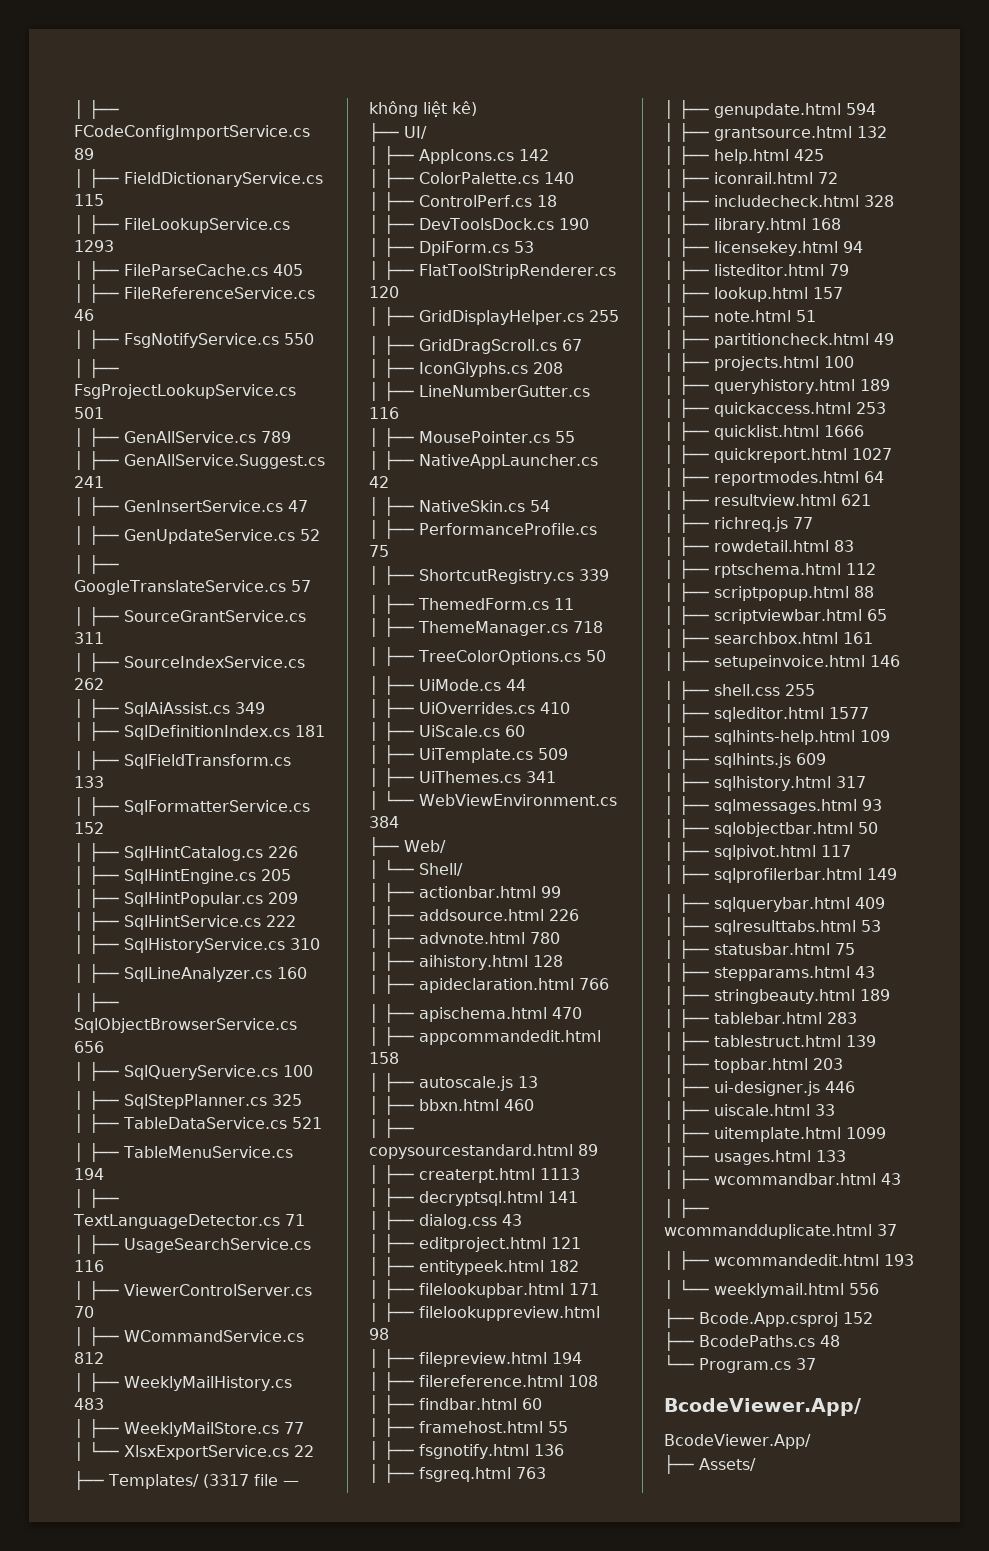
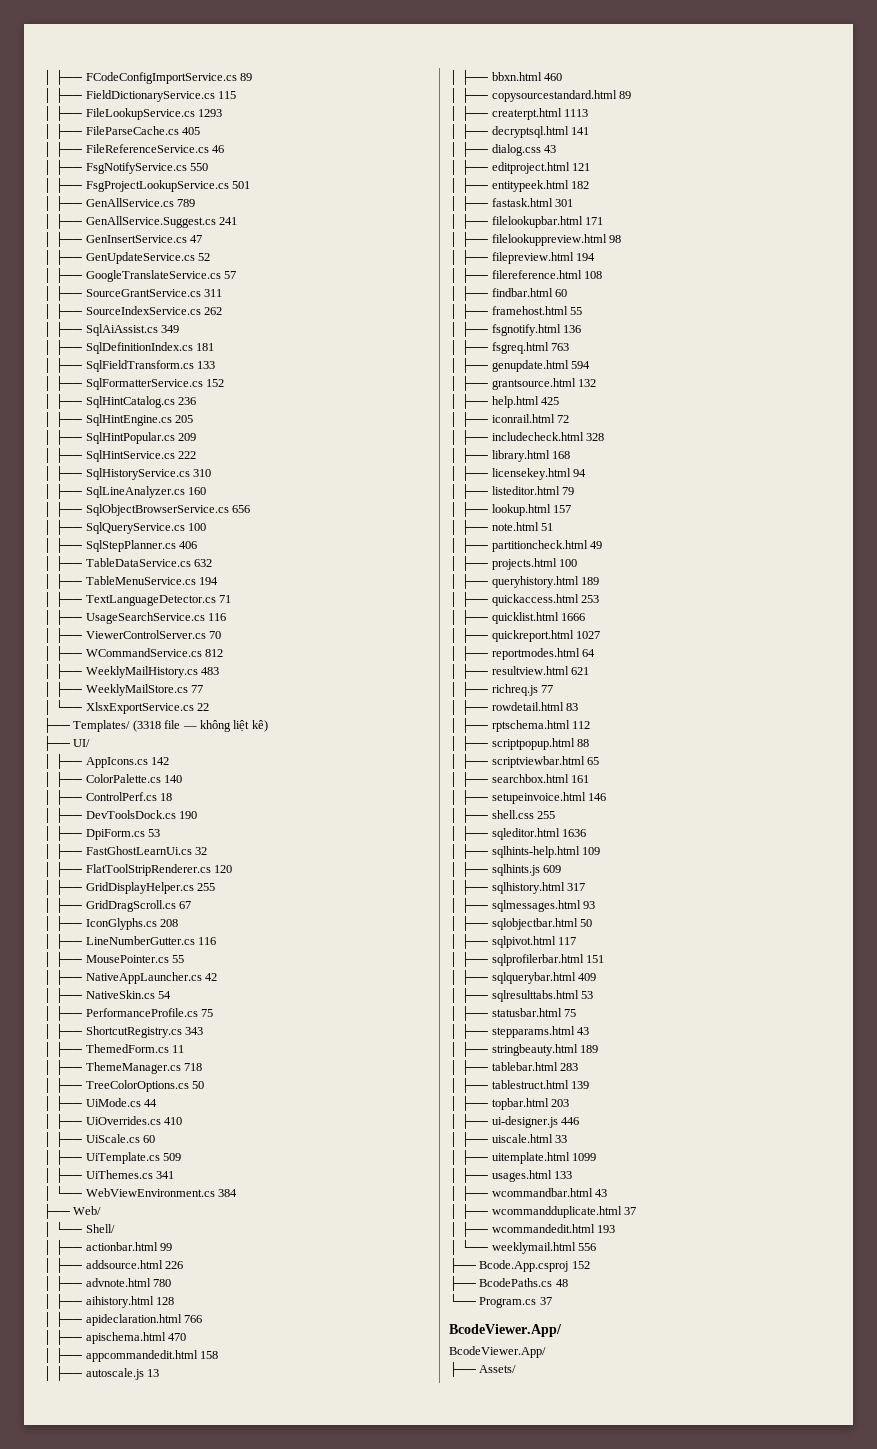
- │ ├── SqlHintCatalog.cs 226
+ │ ├── SqlHintCatalog.cs 236
- │ ├── SqlStepPlanner.cs 325
+ │ ├── SqlStepPlanner.cs 406
- │ ├── TableDataService.cs 521
+ │ ├── TableDataService.cs 632
- ├── Templates/ (3317 file — không liệt kê)
+ ├── Templates/ (3318 file — không liệt kê)
+ │ ├── FastGhostLearnUi.cs 32
- │ ├── ShortcutRegistry.cs 339
+ │ ├── ShortcutRegistry.cs 343
+ │ ├── fastask.html 301
- │ ├── sqleditor.html 1577
+ │ ├── sqleditor.html 1636
- │ ├── sqlprofilerbar.html 149
+ │ ├── sqlprofilerbar.html 151

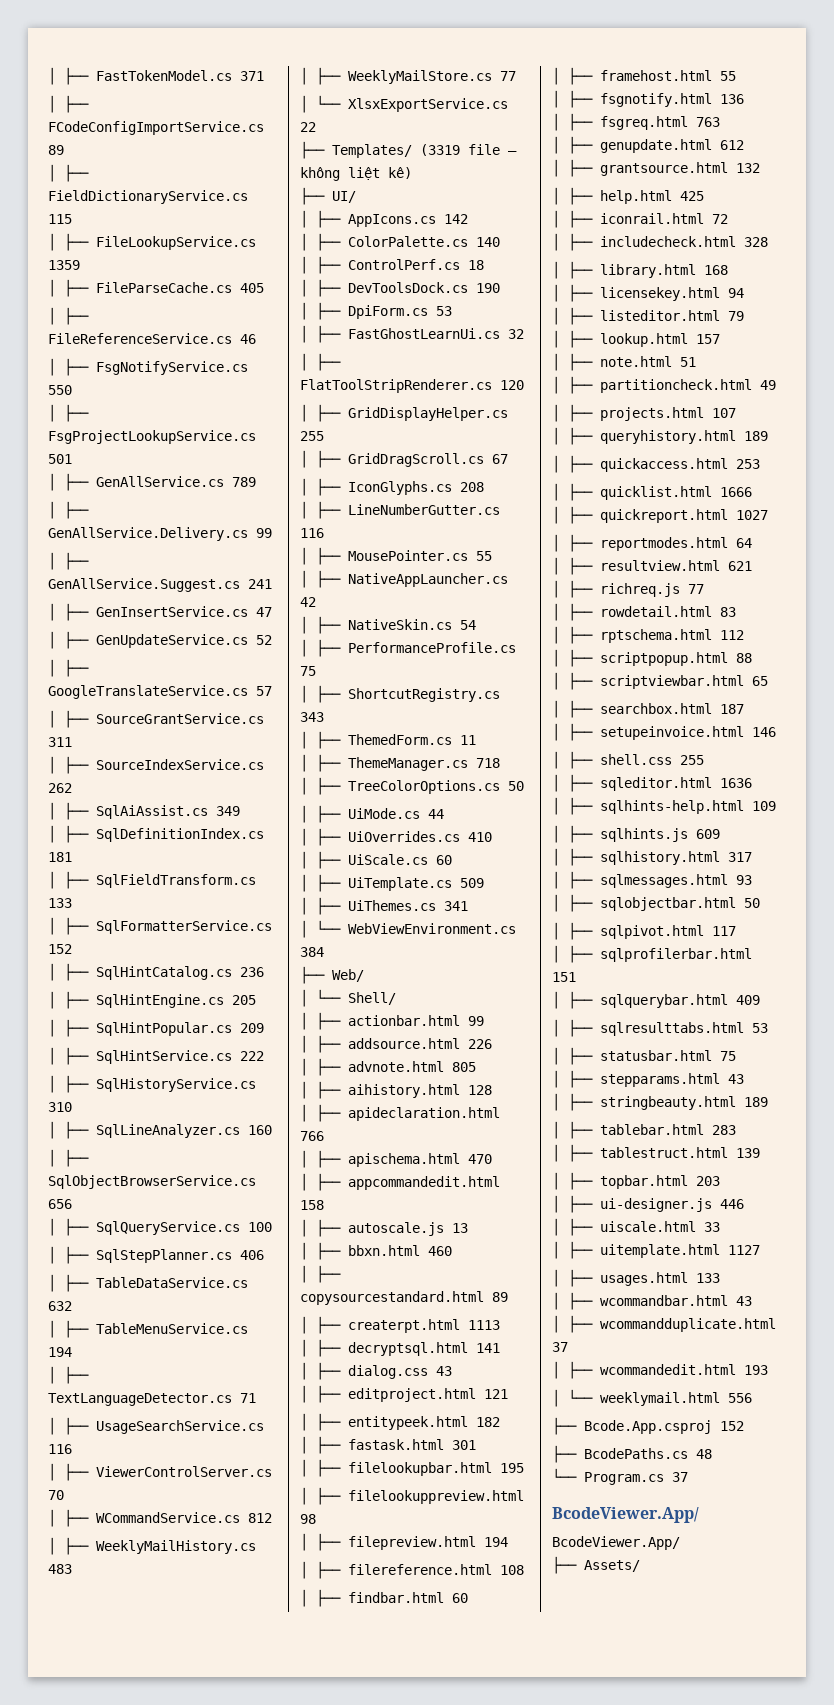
+ │ ├── FastTokenModel.cs 371
- │ ├── FileLookupService.cs 1293
+ │ ├── FileLookupService.cs 1359
+ │ ├── GenAllService.Delivery.cs 99
- ├── Templates/ (3318 file — không liệt kê)
+ ├── Templates/ (3319 file — không liệt kê)
- │ ├── advnote.html 780
+ │ ├── advnote.html 805
- │ ├── filelookupbar.html 171
+ │ ├── filelookupbar.html 195
- │ ├── genupdate.html 594
+ │ ├── genupdate.html 612
- │ ├── projects.html 100
+ │ ├── projects.html 107
- │ ├── searchbox.html 161
+ │ ├── searchbox.html 187
- │ ├── uitemplate.html 1099
+ │ ├── uitemplate.html 1127

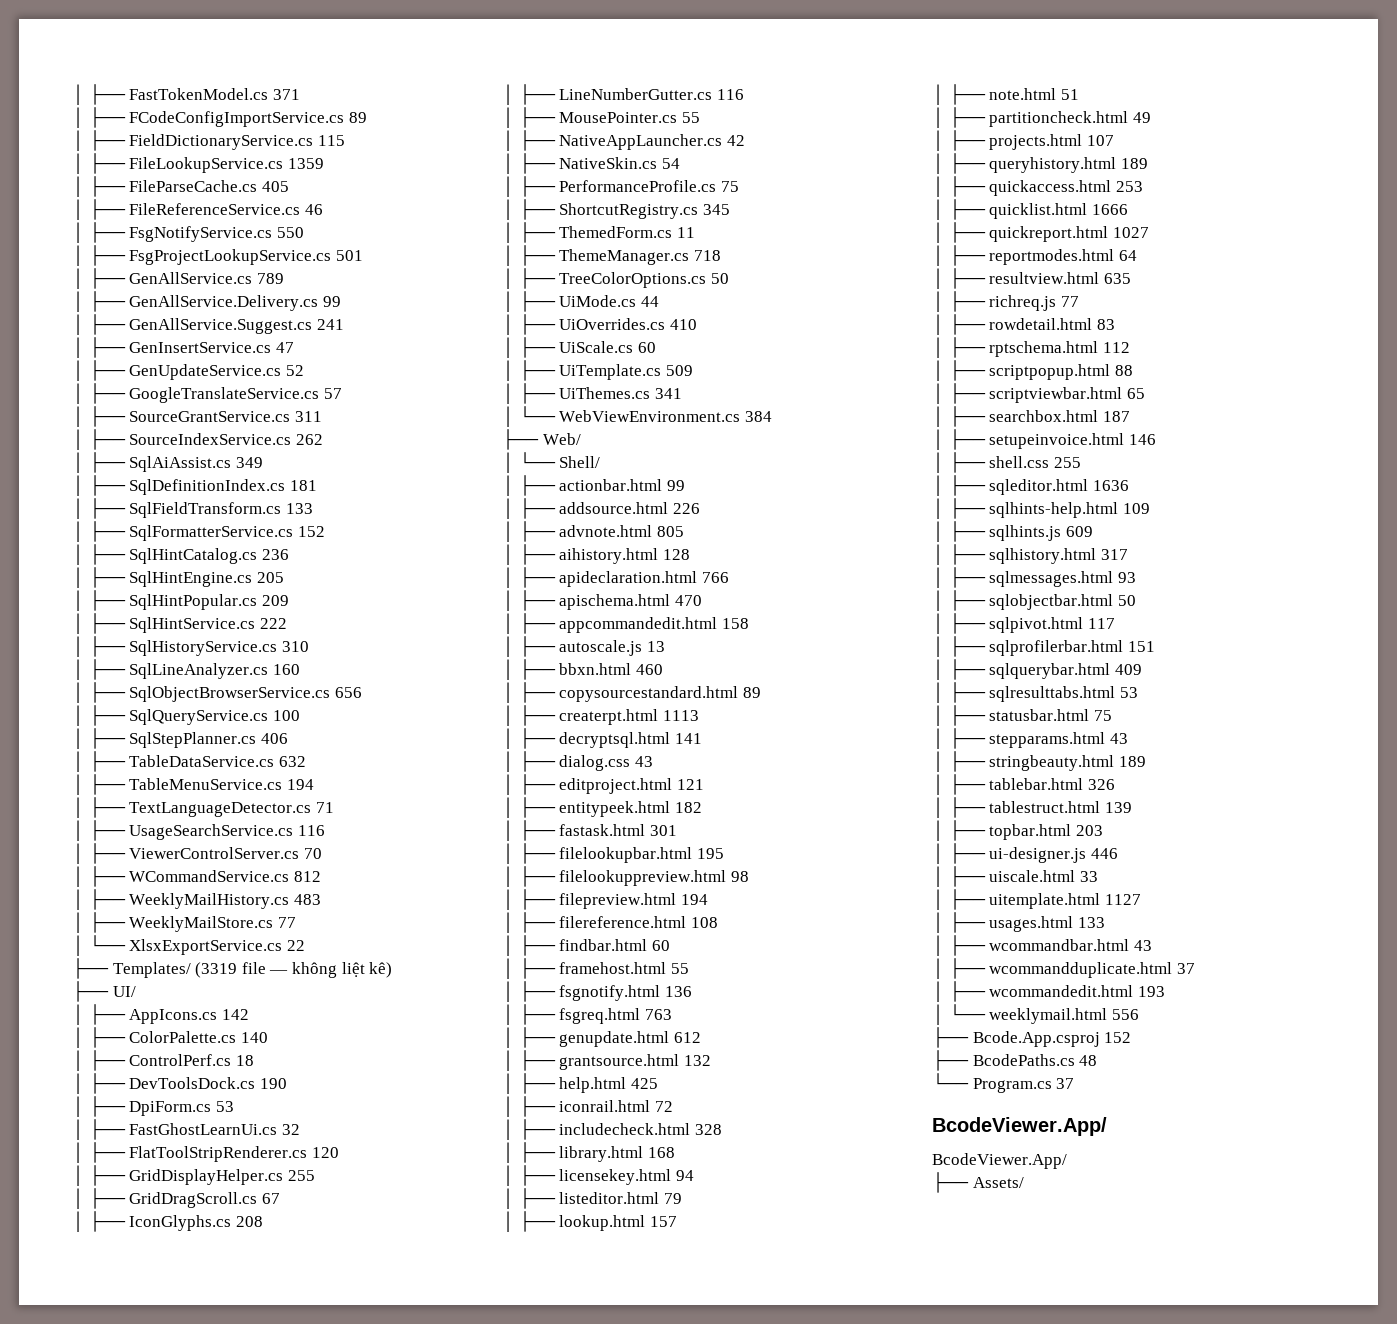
- │ ├── ShortcutRegistry.cs 343
+ │ ├── ShortcutRegistry.cs 345
- │ ├── resultview.html 621
+ │ ├── resultview.html 635
- │ ├── tablebar.html 283
+ │ ├── tablebar.html 326

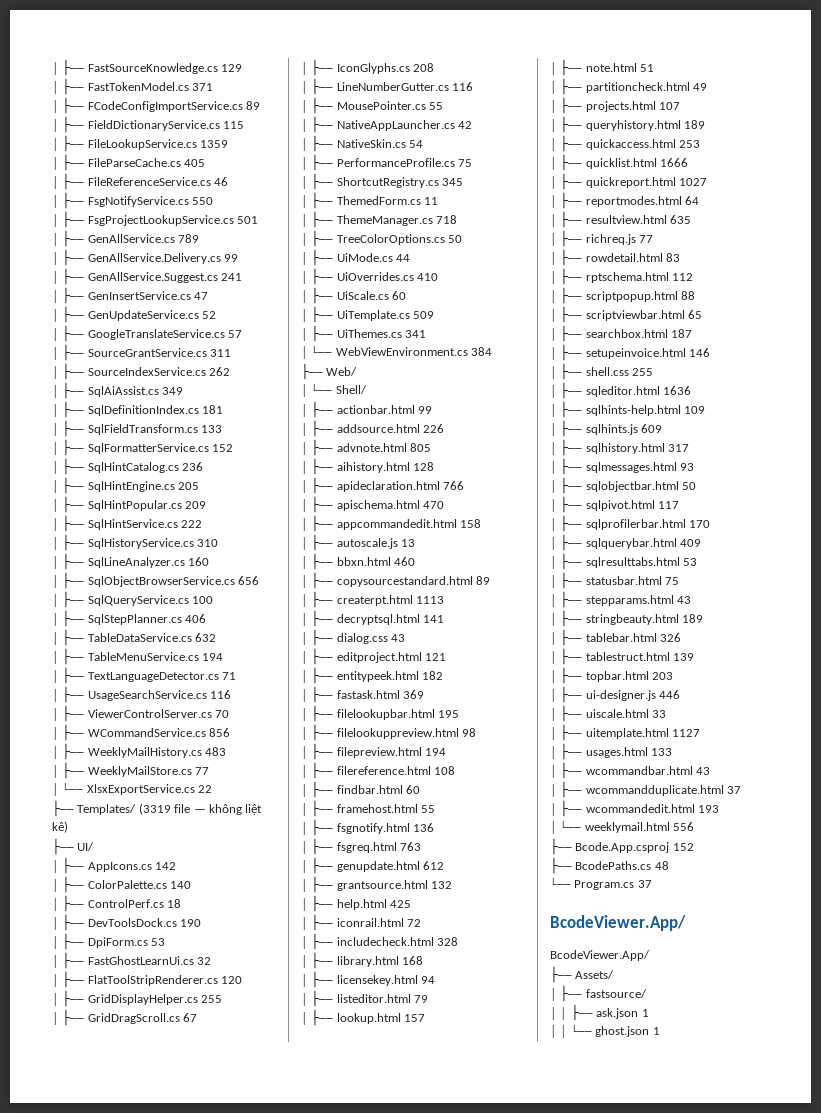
+ │ ├── FastSourceKnowledge.cs 129
- │ ├── WCommandService.cs 812
+ │ ├── WCommandService.cs 856
- │ ├── fastask.html 301
+ │ ├── fastask.html 369
- │ ├── sqlprofilerbar.html 151
+ │ ├── sqlprofilerbar.html 170
+ │ ├── fastsource/
+ │ │ ├── ask.json 1
+ │ │ └── ghost.json 1

